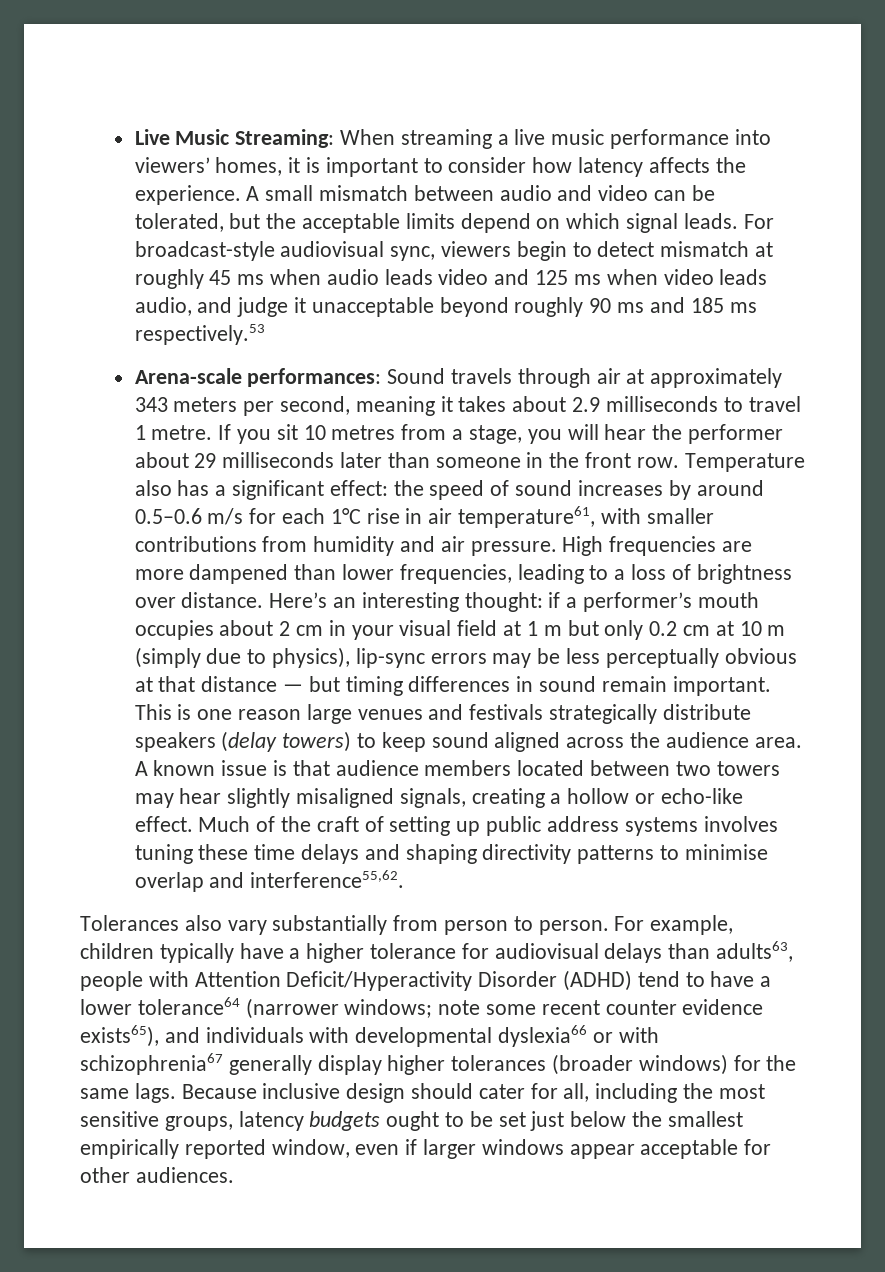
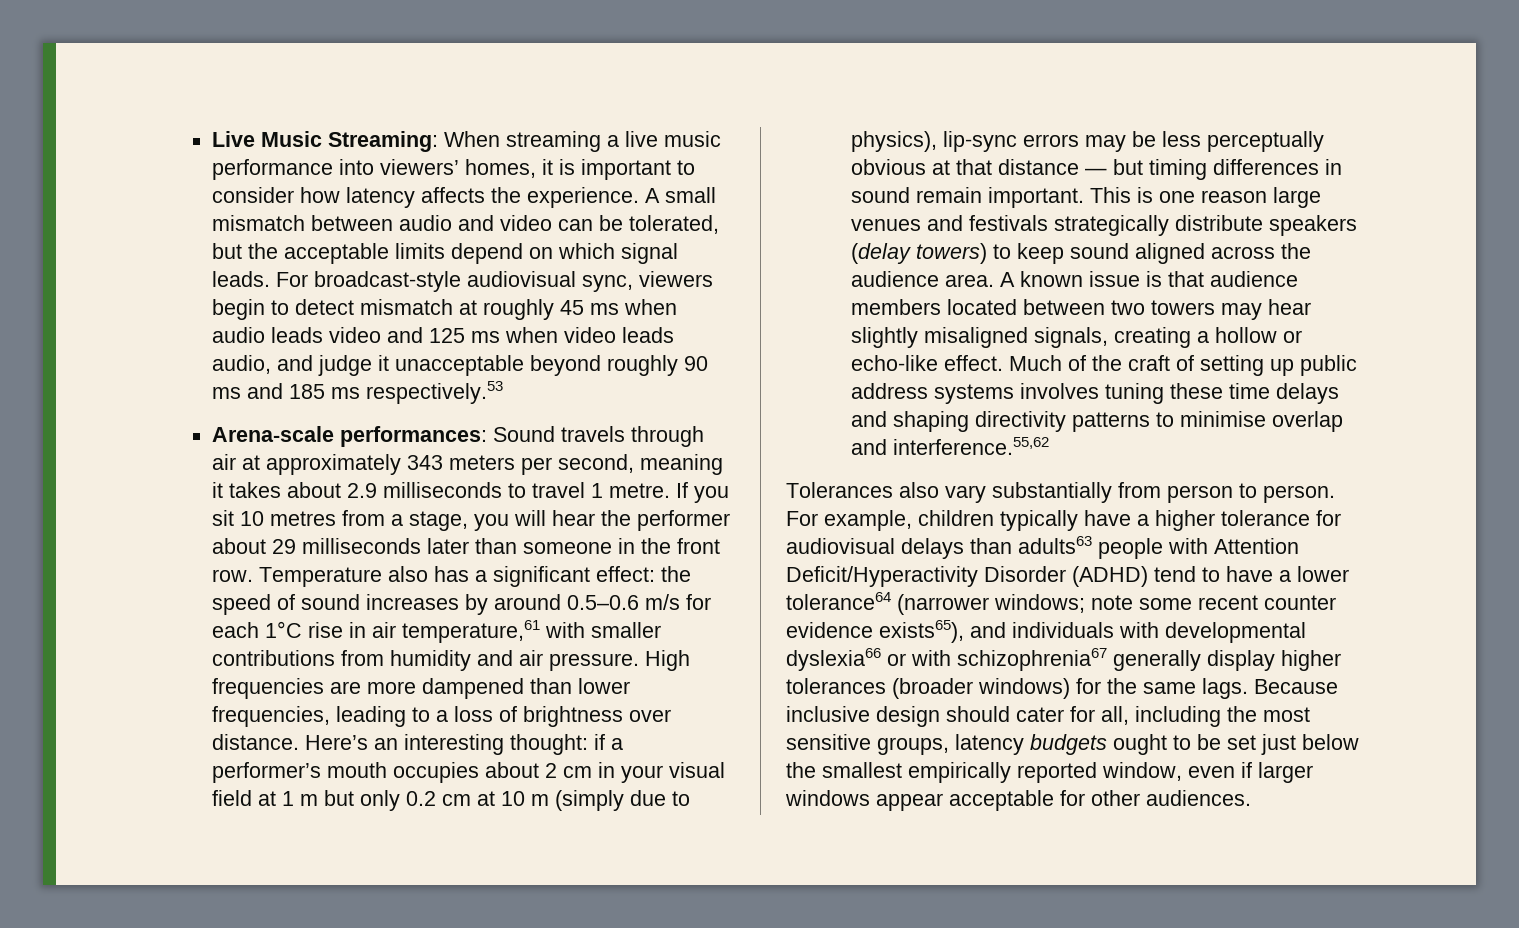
- Temperature also has a significant effect: the speed of sound increases by around 0.5–0.6 m/s for each 1°C rise in air temperature61, with smaller contributions from humidity and air pressure.
+ Temperature also has a significant effect: the speed of sound increases by around 0.5–0.6 m/s for each 1°C rise in air temperature,61 with smaller contributions from humidity and air pressure.
- Much of the craft of setting up public address systems involves tuning these time delays and shaping directivity patterns to minimise overlap and interference55,62.
+ Much of the craft of setting up public address systems involves tuning these time delays and shaping directivity patterns to minimise overlap and interference.55,62
- For example, children typically have a higher tolerance for audiovisual delays than adults63, people with Attention Deficit/Hyperactivity Disorder (ADHD) tend to have a lower tolerance64 (narrower windows; note some recent counter evidence exists65), and individuals with developmental dyslexia66 or with schizophrenia67 generally display higher tolerances (broader windows) for the same lags.
+ For example, children typically have a higher tolerance for audiovisual delays than adults63 people with Attention Deficit/Hyperactivity Disorder (ADHD) tend to have a lower tolerance64 (narrower windows; note some recent counter evidence exists65), and individuals with developmental dyslexia66 or with schizophrenia67 generally display higher tolerances (broader windows) for the same lags.

